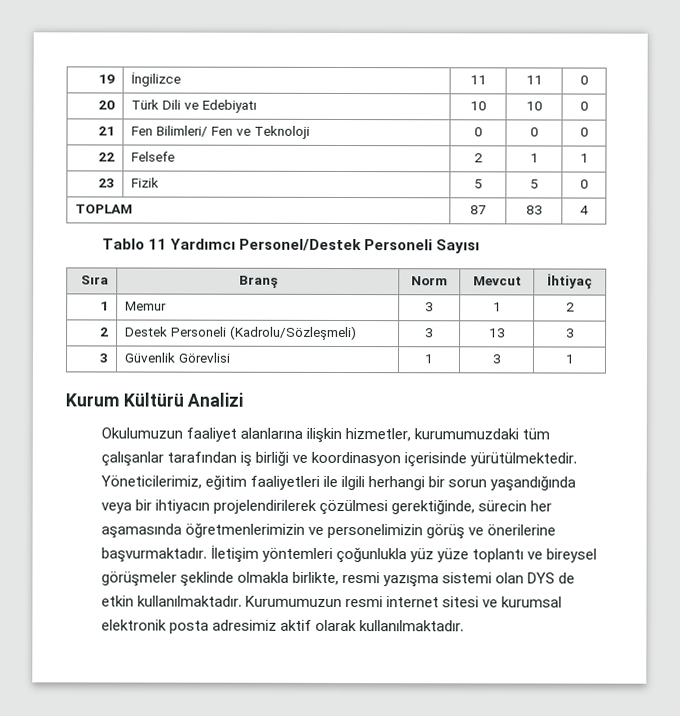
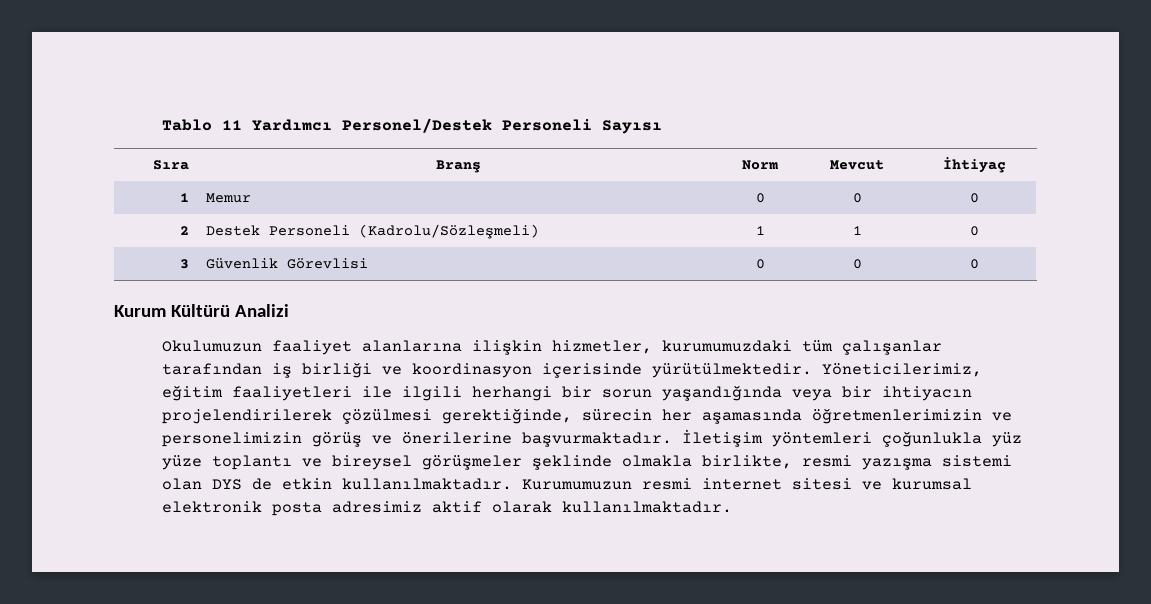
- 19 | İngilizce | 11 | 11 | 0
- 20 | Türk Dili ve Edebiyatı | 10 | 10 | 0
- 21 | Fen Bilimleri/ Fen ve Teknoloji | 0 | 0 | 0
- 22 | Felsefe | 2 | 1 | 1
- 23 | Fizik | 5 | 5 | 0
- TOPLAM | 87 | 83 | 4
- 1 | Memur | 3 | 1 | 2
+ 1 | Memur | 0 | 0 | 0
- 2 | Destek Personeli (Kadrolu/Sözleşmeli) | 3 | 13 | 3
+ 2 | Destek Personeli (Kadrolu/Sözleşmeli) | 1 | 1 | 0
- 3 | Güvenlik Görevlisi | 1 | 3 | 1
+ 3 | Güvenlik Görevlisi | 0 | 0 | 0

